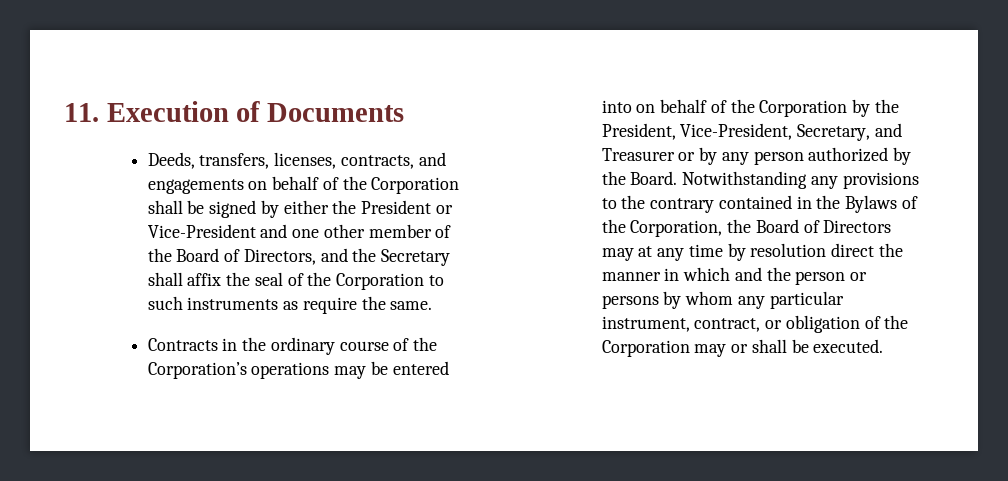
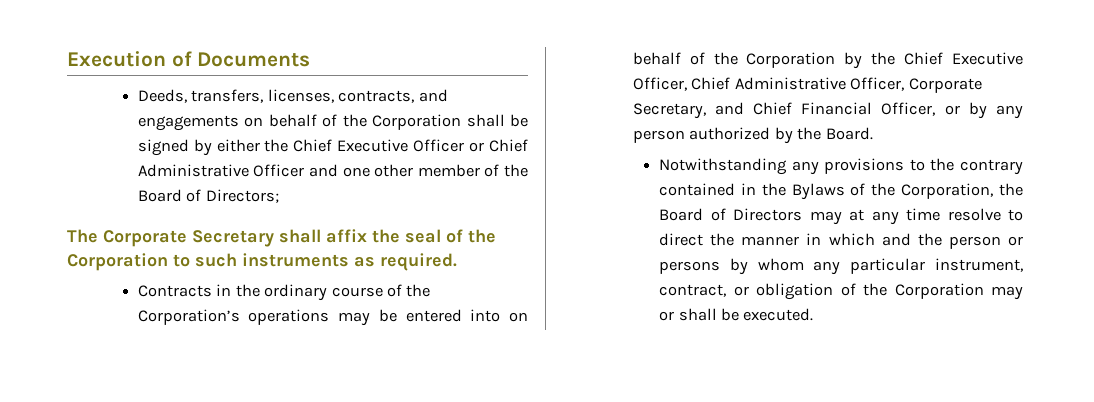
- 11. Execution of Documents
+ Execution of Documents
- Deeds, transfers, licenses, contracts, and engagements on behalf of the Corporation shall be signed by either the President or Vice-President and one other member of the Board of Directors, and the Secretary shall affix the seal of the Corporation to such instruments as require the same.
+ Deeds, transfers, licenses, contracts, and engagements on behalf of the Corporation shall be signed by either the Chief Executive Officer or Chief Administrative Officer and one other member of the Board of Directors;
+ The Corporate Secretary shall affix the seal of the Corporation to such instruments as required.
- Contracts in the ordinary course of the Corporation’s operations may be entered into on behalf of the Corporation by the President, Vice-President, Secretary, and Treasurer or by any person authorized by the Board. Notwithstanding any provisions to the contrary contained in the Bylaws of the Corporation, the Board of Directors may at any time by resolution direct the manner in which and the person or persons by whom any particular instrument, contract, or obligation of the Corporation may or shall be executed.
+ Contracts in the ordinary course of the Corporation’s operations may be entered into on behalf of the Corporation by the Chief Executive Officer, Chief Administrative Officer, Corporate Secretary, and Chief Financial Officer, or by any person authorized by the Board.
+ Notwithstanding any provisions to the contrary contained in the Bylaws of the Corporation, the Board of Directors may at any time resolve to direct the manner in which and the person or persons by whom any particular instrument, contract, or obligation of the Corporation may or shall be executed.

